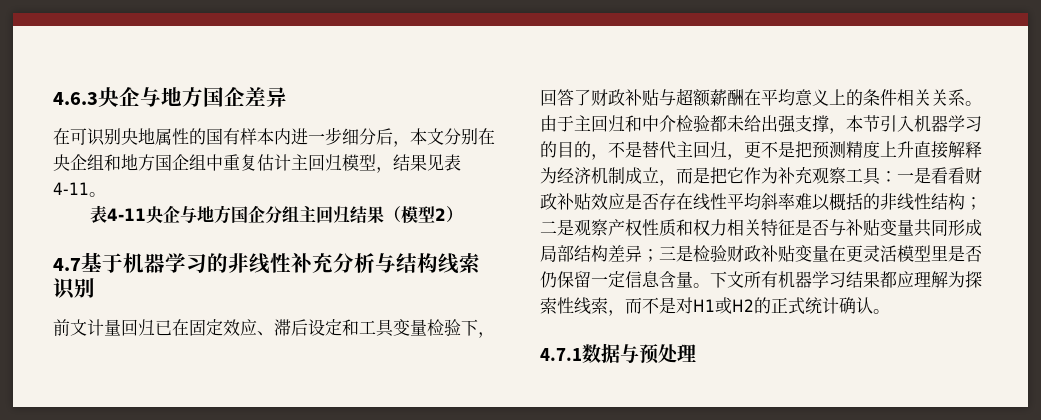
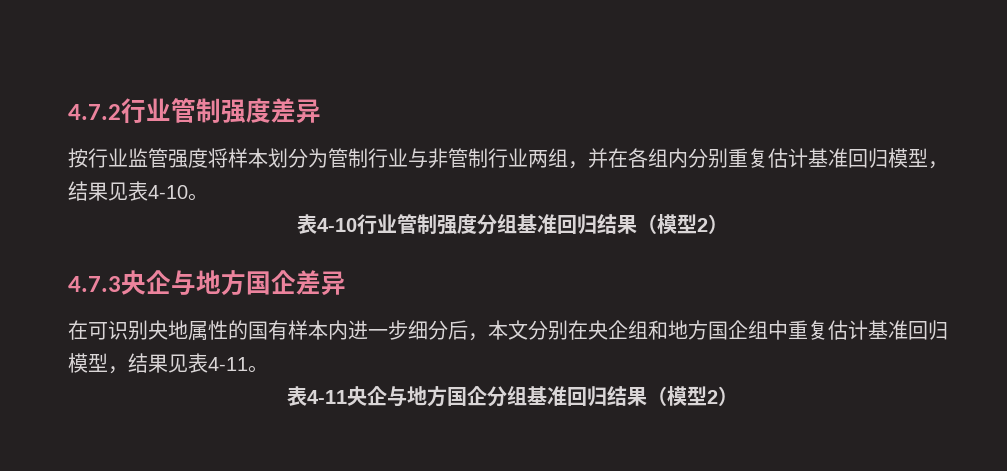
- 4.6.3央企与地方国企差异
+ 4.7.2行业管制强度差异
+ 按行业监管强度将样本划分为管制行业与非管制行业两组，并在各组内分别重复估计基准回归模型，结果见表4-10。
+ 表4-10行业管制强度分组基准回归结果（模型2）
+ 4.7.3央企与地方国企差异
- 在可识别央地属性的国有样本内进一步细分后，本文分别在央企组和地方国企组中重复估计主回归模型，结果见表4-11。
+ 在可识别央地属性的国有样本内进一步细分后，本文分别在央企组和地方国企组中重复估计基准回归模型，结果见表4-11。
- 表4-11央企与地方国企分组主回归结果（模型2）
- 4.7基于机器学习的非线性补充分析与结构线索识别
- 前文计量回归已在固定效应、滞后设定和工具变量检验下，回答了财政补贴与超额薪酬在平均意义上的条件相关关系。由于主回归和中介检验都未给出强支撑，本节引入机器学习的目的，不是替代主回归，更不是把预测精度上升直接解释为经济机制成立，而是把它作为补充观察工具：一是看看财政补贴效应是否存在线性平均斜率难以概括的非线性结构；二是观察产权性质和权力相关特征是否与补贴变量共同形成局部结构差异；三是检验财政补贴变量在更灵活模型里是否仍保留一定信息含量。下文所有机器学习结果都应理解为探索性线索，而不是对H1或H2的正式统计确认。
- 4.7.1数据与预处理
+ 表4-11央企与地方国企分组基准回归结果（模型2）

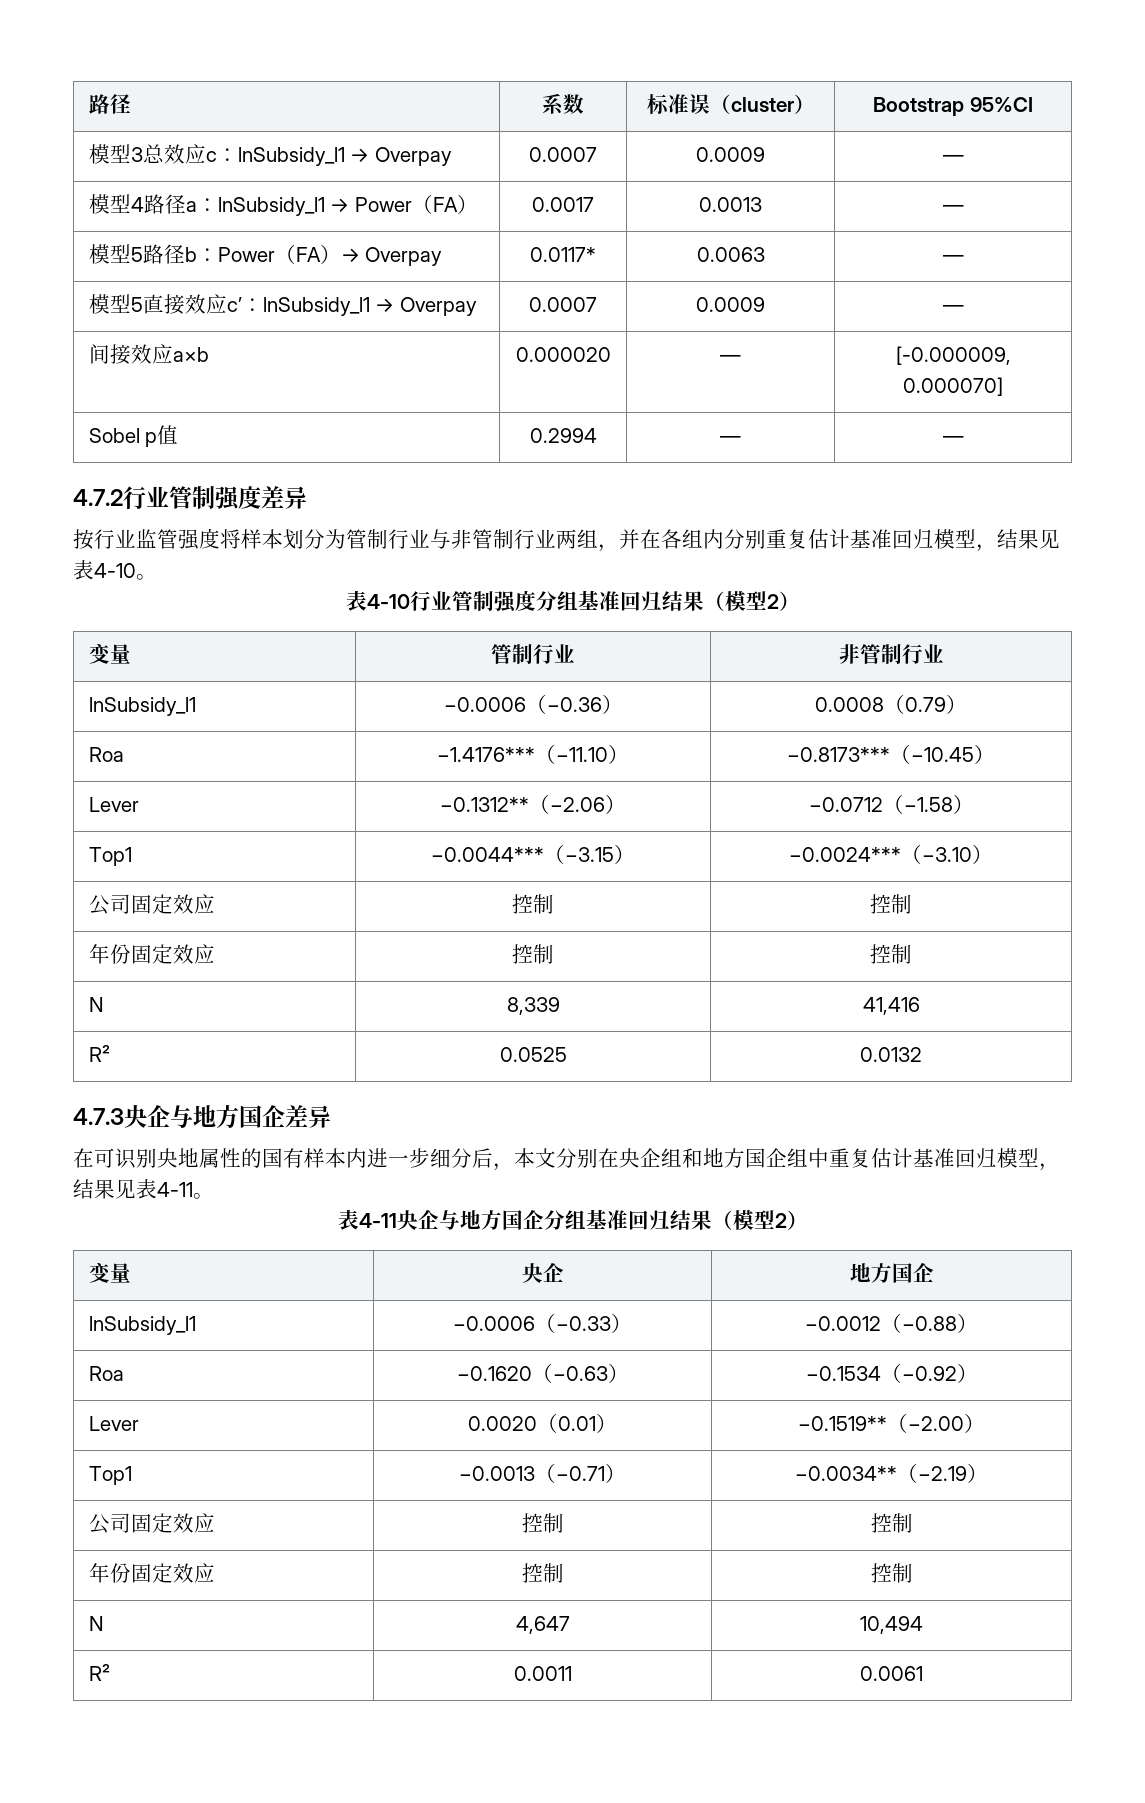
+ 路径 | 系数 | 标准误（cluster） | Bootstrap 95%CI
+ 模型3总效应c：lnSubsidy_l1 → Overpay | 0.0007 | 0.0009 | —
+ 模型4路径a：lnSubsidy_l1 → Power（FA） | 0.0017 | 0.0013 | —
+ 模型5路径b：Power（FA）→ Overpay | 0.0117* | 0.0063 | —
+ 模型5直接效应c’：lnSubsidy_l1 → Overpay | 0.0007 | 0.0009 | —
+ 间接效应a×b | 0.000020 | — | [-0.000009, 0.000070]
+ Sobel p值 | 0.2994 | — | —
+ 变量 | 管制行业 | 非管制行业
+ lnSubsidy_l1 | −0.0006（−0.36） | 0.0008（0.79）
+ Roa | −1.4176***（−11.10） | −0.8173***（−10.45）
+ Lever | −0.1312**（−2.06） | −0.0712（−1.58）
+ Top1 | −0.0044***（−3.15） | −0.0024***（−3.10）
+ 公司固定效应 | 控制 | 控制
+ 年份固定效应 | 控制 | 控制
+ N | 8,339 | 41,416
+ R² | 0.0525 | 0.0132
+ 变量 | 央企 | 地方国企
+ lnSubsidy_l1 | −0.0006（−0.33） | −0.0012（−0.88）
+ Roa | −0.1620（−0.63） | −0.1534（−0.92）
+ Lever | 0.0020（0.01） | −0.1519**（−2.00）
+ Top1 | −0.0013（−0.71） | −0.0034**（−2.19）
+ 公司固定效应 | 控制 | 控制
+ 年份固定效应 | 控制 | 控制
+ N | 4,647 | 10,494
+ R² | 0.0011 | 0.0061

